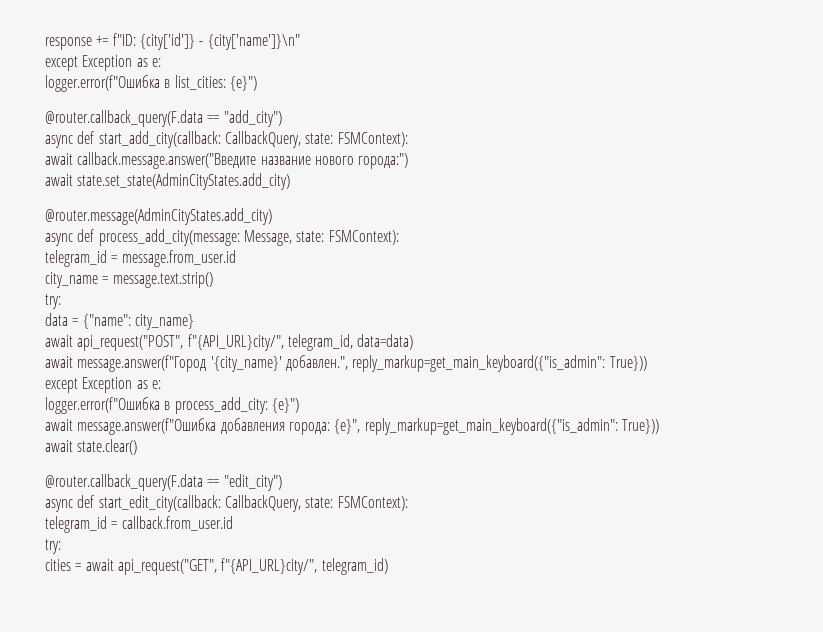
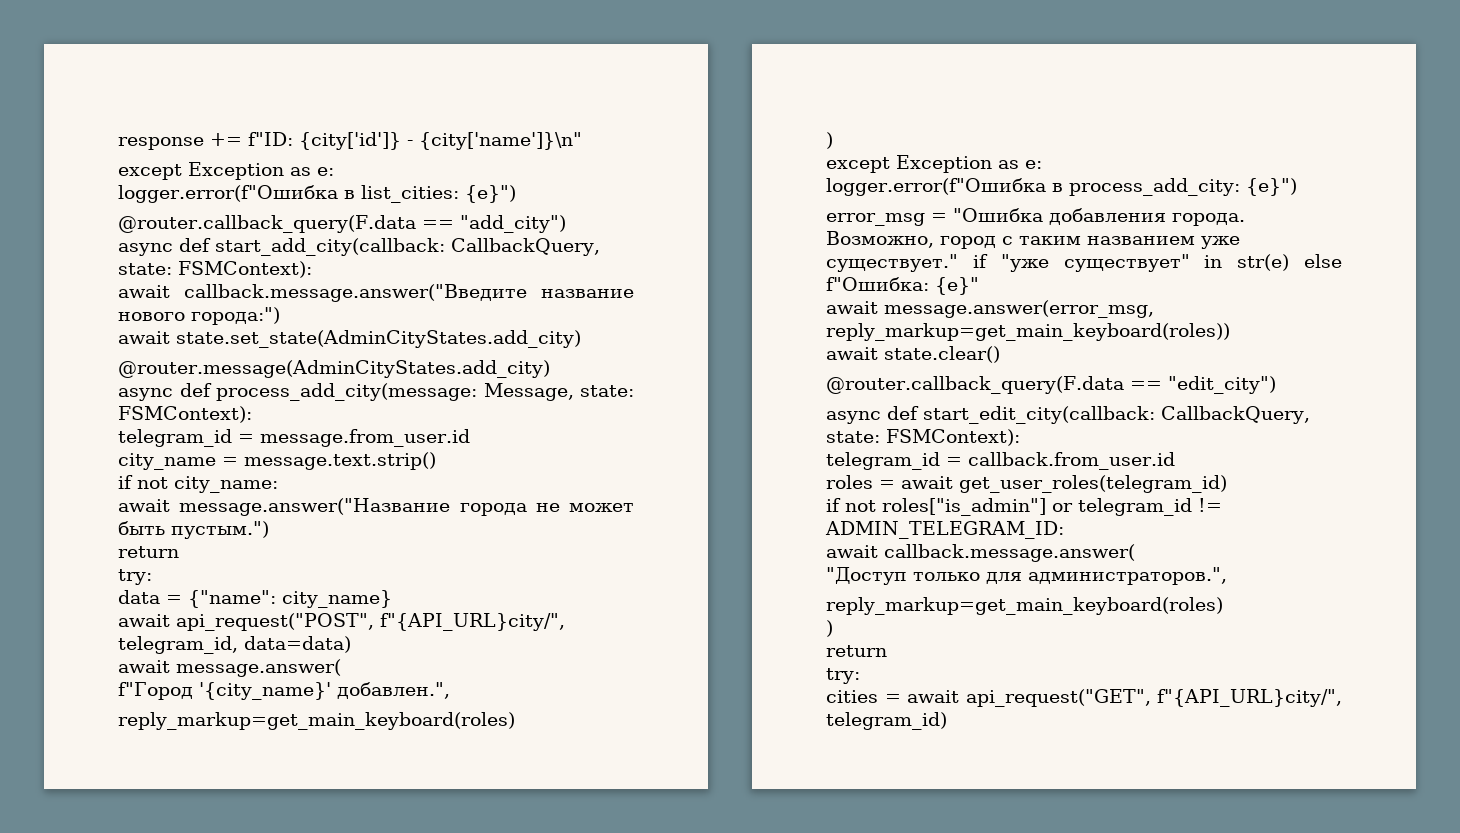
+ if not city_name:
+ await message.answer("Название города не может быть пустым.")
+ return
- await message.answer(f"Город '{city_name}' добавлен.", reply_markup=get_main_keyboard({"is_admin": True}))
+ await message.answer(
+ f"Город '{city_name}' добавлен.",
+ reply_markup=get_main_keyboard(roles)
+ )
- await message.answer(f"Ошибка добавления города: {e}", reply_markup=get_main_keyboard({"is_admin": True}))
+ error_msg = "Ошибка добавления города. Возможно, город с таким названием уже существует." if "уже существует" in str(e) else f"Ошибка: {e}"
+ await message.answer(error_msg, reply_markup=get_main_keyboard(roles))
+ roles = await get_user_roles(telegram_id)
+ if not roles["is_admin"] or telegram_id != ADMIN_TELEGRAM_ID:
+ await callback.message.answer(
+ "Доступ только для администраторов.",
+ reply_markup=get_main_keyboard(roles)
+ )
+ return

